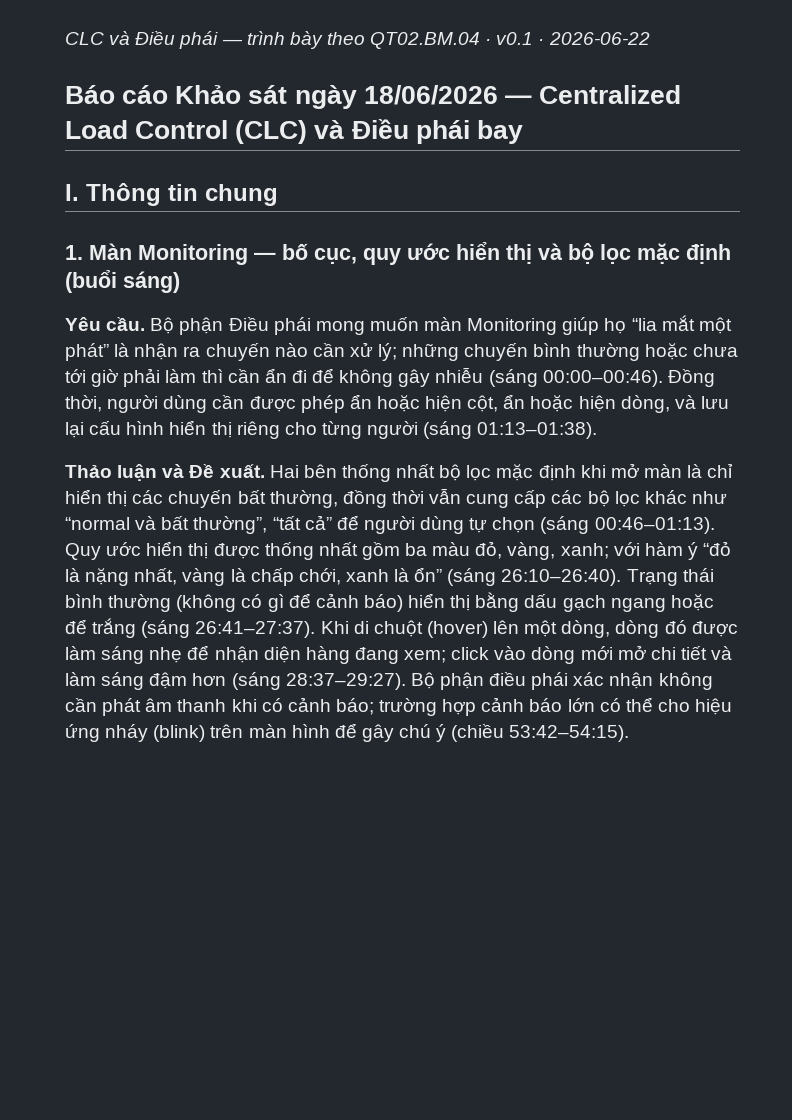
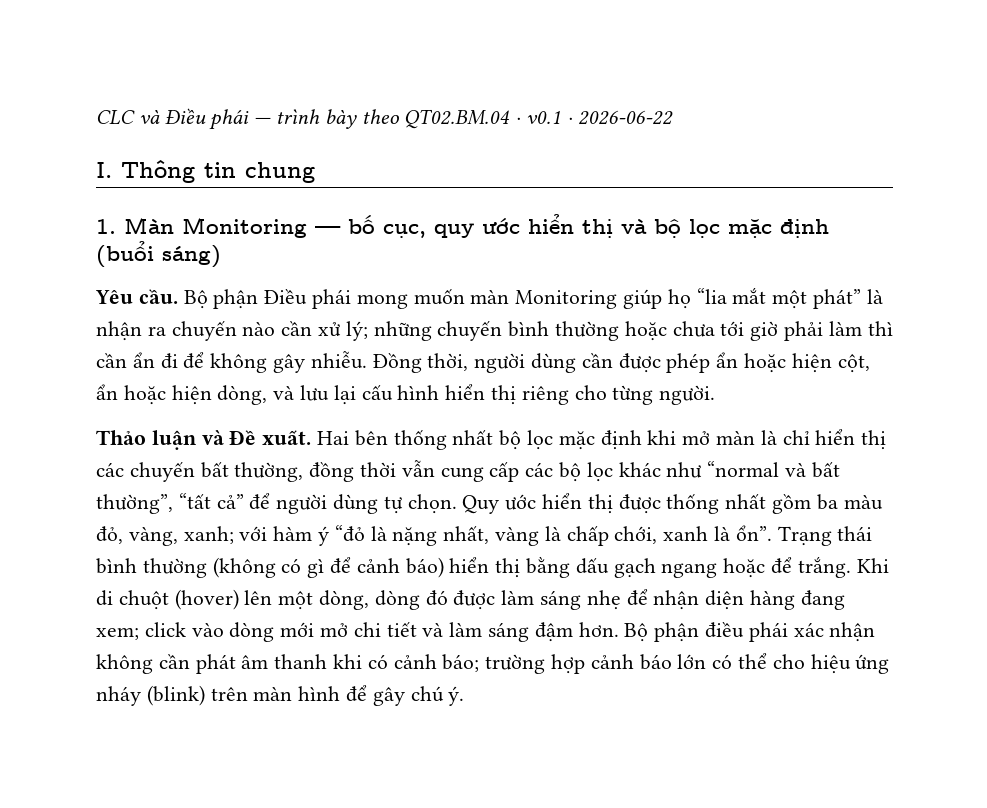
- Báo cáo Khảo sát ngày 18/06/2026 — Centralized Load Control (CLC) và Điều phái bay
- Bộ phận Điều phái mong muốn màn Monitoring giúp họ “lia mắt một phát” là nhận ra chuyến nào cần xử lý; những chuyến bình thường hoặc chưa tới giờ phải làm thì cần ẩn đi để không gây nhiễu (sáng 00:00–00:46).
+ Bộ phận Điều phái mong muốn màn Monitoring giúp họ “lia mắt một phát” là nhận ra chuyến nào cần xử lý; những chuyến bình thường hoặc chưa tới giờ phải làm thì cần ẩn đi để không gây nhiễu.
- Đồng thời, người dùng cần được phép ẩn hoặc hiện cột, ẩn hoặc hiện dòng, và lưu lại cấu hình hiển thị riêng cho từng người (sáng 01:13–01:38).
+ Đồng thời, người dùng cần được phép ẩn hoặc hiện cột, ẩn hoặc hiện dòng, và lưu lại cấu hình hiển thị riêng cho từng người.
- Hai bên thống nhất bộ lọc mặc định khi mở màn là chỉ hiển thị các chuyến bất thường, đồng thời vẫn cung cấp các bộ lọc khác như “normal và bất thường”, “tất cả” để người dùng tự chọn (sáng 00:46–01:13).
+ Hai bên thống nhất bộ lọc mặc định khi mở màn là chỉ hiển thị các chuyến bất thường, đồng thời vẫn cung cấp các bộ lọc khác như “normal và bất thường”, “tất cả” để người dùng tự chọn.
- Quy ước hiển thị được thống nhất gồm ba màu đỏ, vàng, xanh; với hàm ý “đỏ là nặng nhất, vàng là chấp chới, xanh là ổn” (sáng 26:10–26:40).
+ Quy ước hiển thị được thống nhất gồm ba màu đỏ, vàng, xanh; với hàm ý “đỏ là nặng nhất, vàng là chấp chới, xanh là ổn”.
- Trạng thái bình thường (không có gì để cảnh báo) hiển thị bằng dấu gạch ngang hoặc để trắng (sáng 26:41–27:37).
+ Trạng thái bình thường (không có gì để cảnh báo) hiển thị bằng dấu gạch ngang hoặc để trắng.
- Khi di chuột (hover) lên một dòng, dòng đó được làm sáng nhẹ để nhận diện hàng đang xem; click vào dòng mới mở chi tiết và làm sáng đậm hơn (sáng 28:37–29:27).
+ Khi di chuột (hover) lên một dòng, dòng đó được làm sáng nhẹ để nhận diện hàng đang xem; click vào dòng mới mở chi tiết và làm sáng đậm hơn.
- Bộ phận điều phái xác nhận không cần phát âm thanh khi có cảnh báo; trường hợp cảnh báo lớn có thể cho hiệu ứng nháy (blink) trên màn hình để gây chú ý (chiều 53:42–54:15).
+ Bộ phận điều phái xác nhận không cần phát âm thanh khi có cảnh báo; trường hợp cảnh báo lớn có thể cho hiệu ứng nháy (blink) trên màn hình để gây chú ý.

